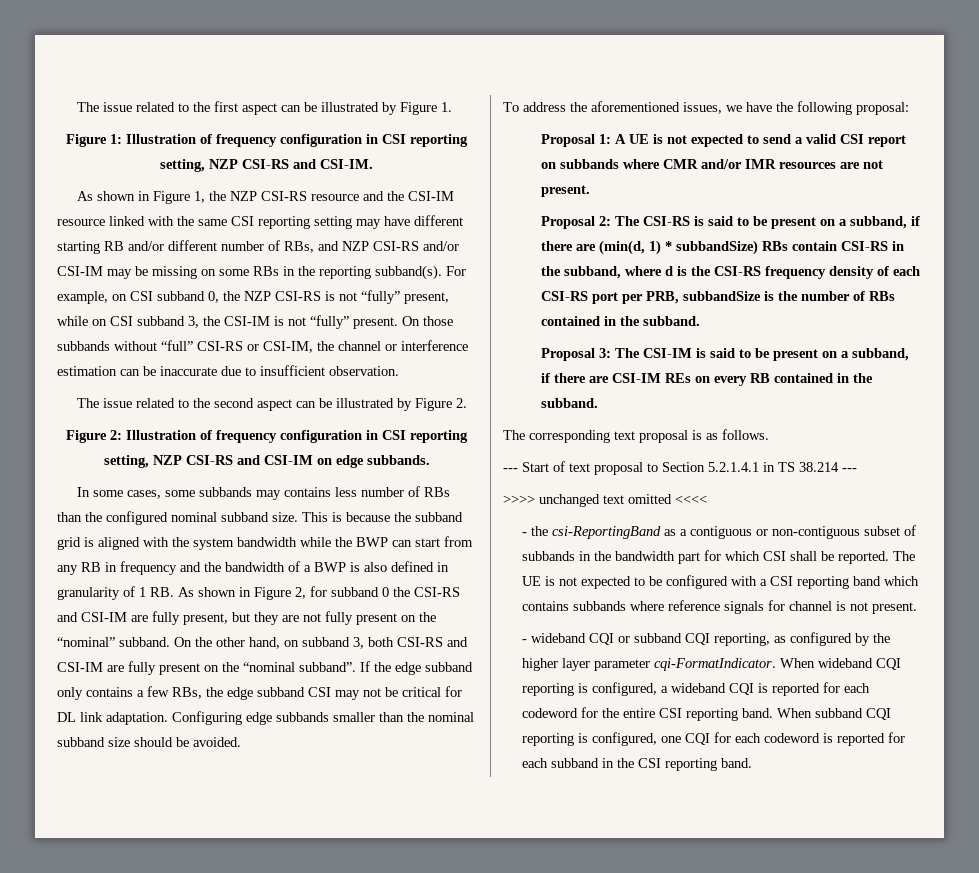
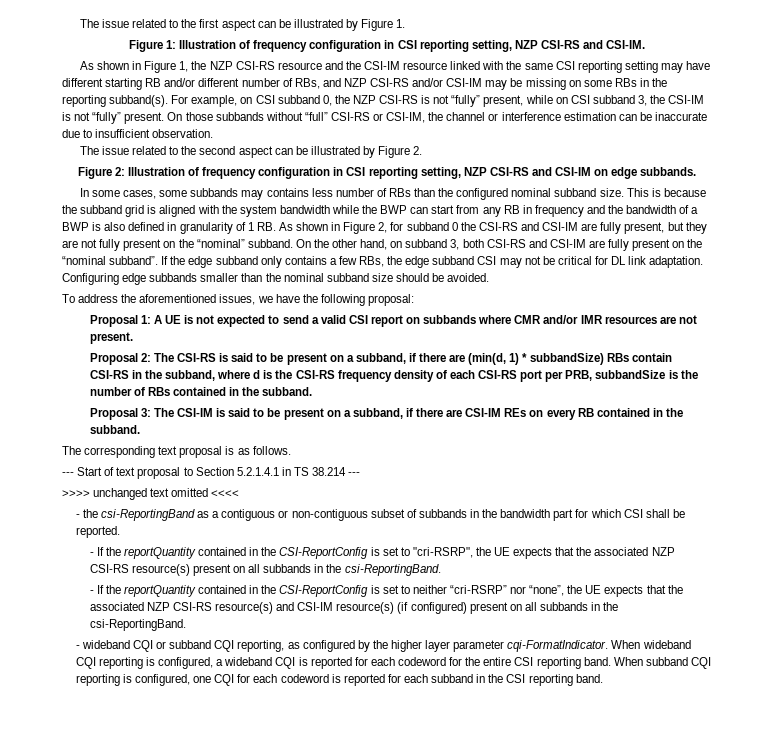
- - the csi-ReportingBand as a contiguous or non-contiguous subset of subbands in the bandwidth part for which CSI shall be reported. The UE is not expected to be configured with a CSI reporting band which contains subbands where reference signals for channel is not present.
+ - the csi-ReportingBand as a contiguous or non-contiguous subset of subbands in the bandwidth part for which CSI shall be reported.
+ - If the reportQuantity contained in the CSI-ReportConfig is set to "cri-RSRP", the UE expects that the associated NZP CSI-RS resource(s) present on all subbands in the csi-ReportingBand.
+ - If the reportQuantity contained in the CSI-ReportConfig is set to neither “cri-RSRP” nor “none”, the UE expects that the associated NZP CSI-RS resource(s) and CSI-IM resource(s) (if configured) present on all subbands in the csi-ReportingBand.

